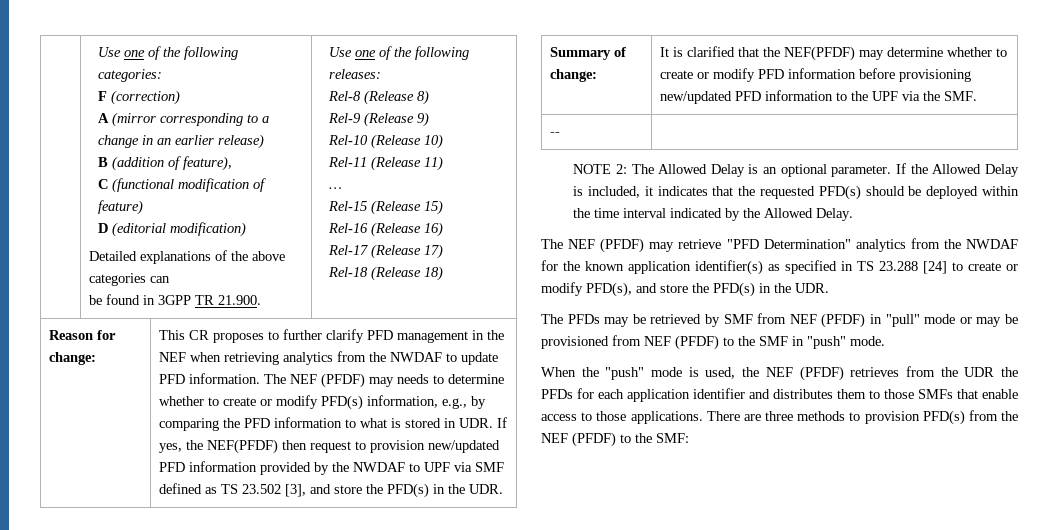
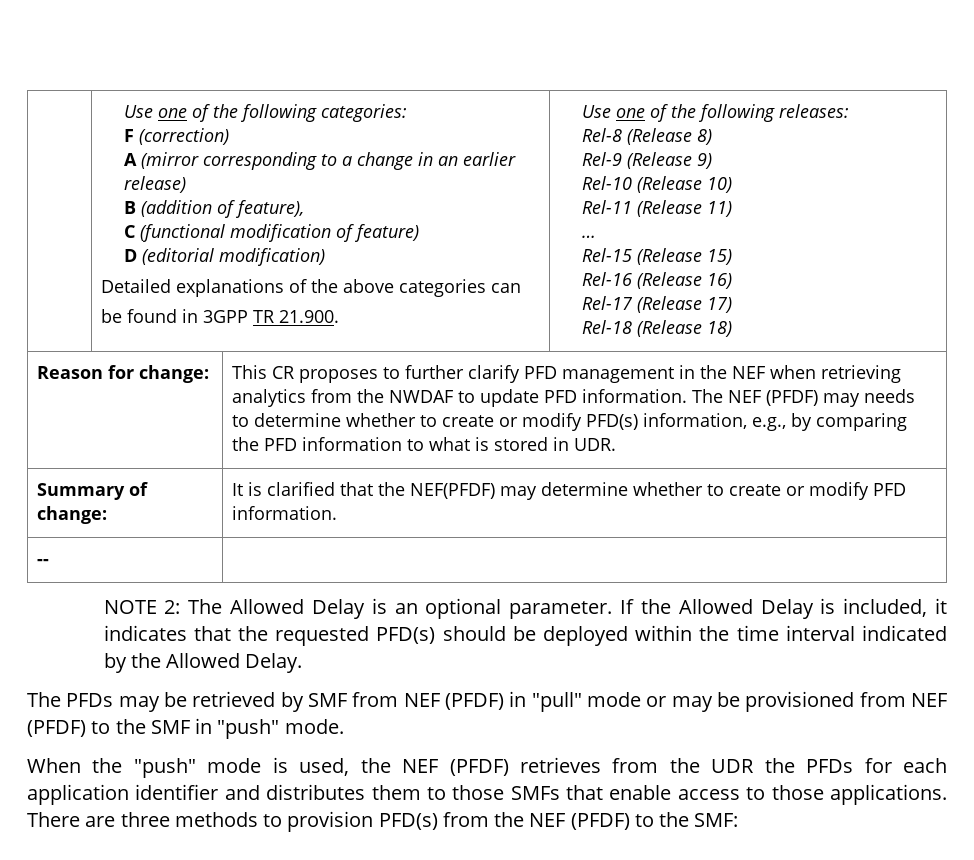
- The NEF (PFDF) may needs to determine whether to create or modify PFD(s) information, e.g., by comparing the PFD information to what is stored in UDR. If yes, the NEF(PFDF) then request to provision new/updated PFD information provided by the NWDAF to UPF via SMF defined as TS 23.502 [3], and store the PFD(s) in the UDR.
+ The NEF (PFDF) may needs to determine whether to create or modify PFD(s) information, e.g., by comparing the PFD information to what is stored in UDR.
- Summary of change: | It is clarified that the NEF(PFDF) may determine whether to create or modify PFD information before provisioning new/updated PFD information to the UPF via the SMF.
+ Summary of change: | It is clarified that the NEF(PFDF) may determine whether to create or modify PFD information.
- The NEF (PFDF) may retrieve "PFD Determination" analytics from the NWDAF for the known application identifier(s) as specified in TS 23.288 [24] to create or modify PFD(s), and store the PFD(s) in the UDR.

